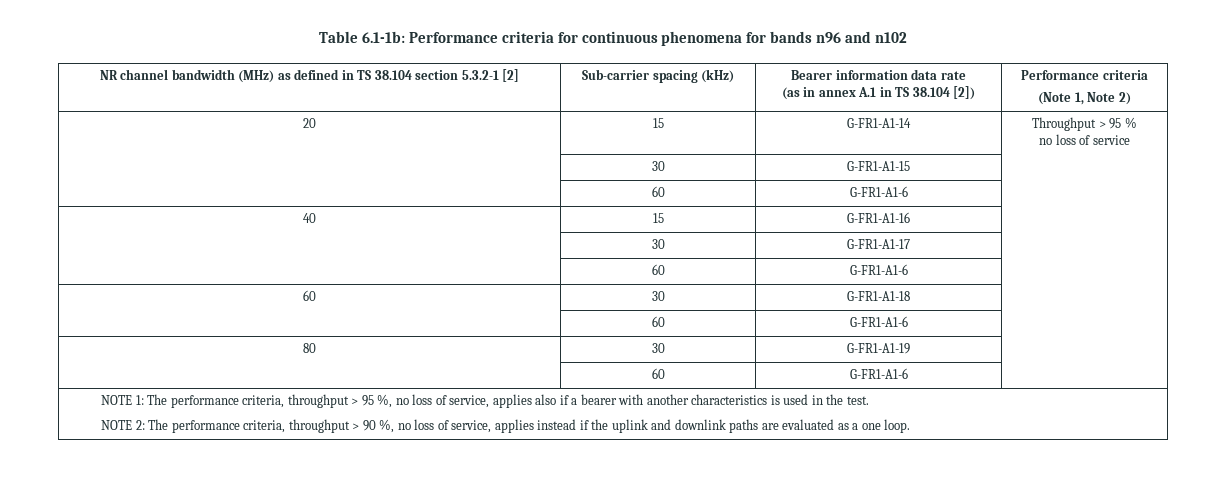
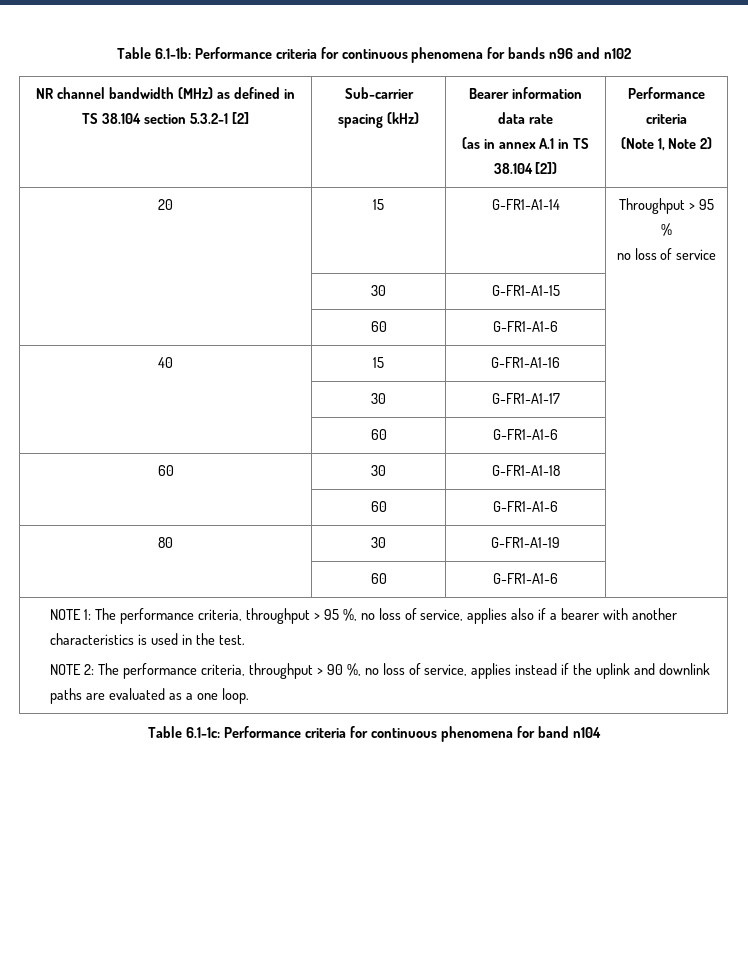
+ Table 6.1-1c: Performance criteria for continuous phenomena for band n104

